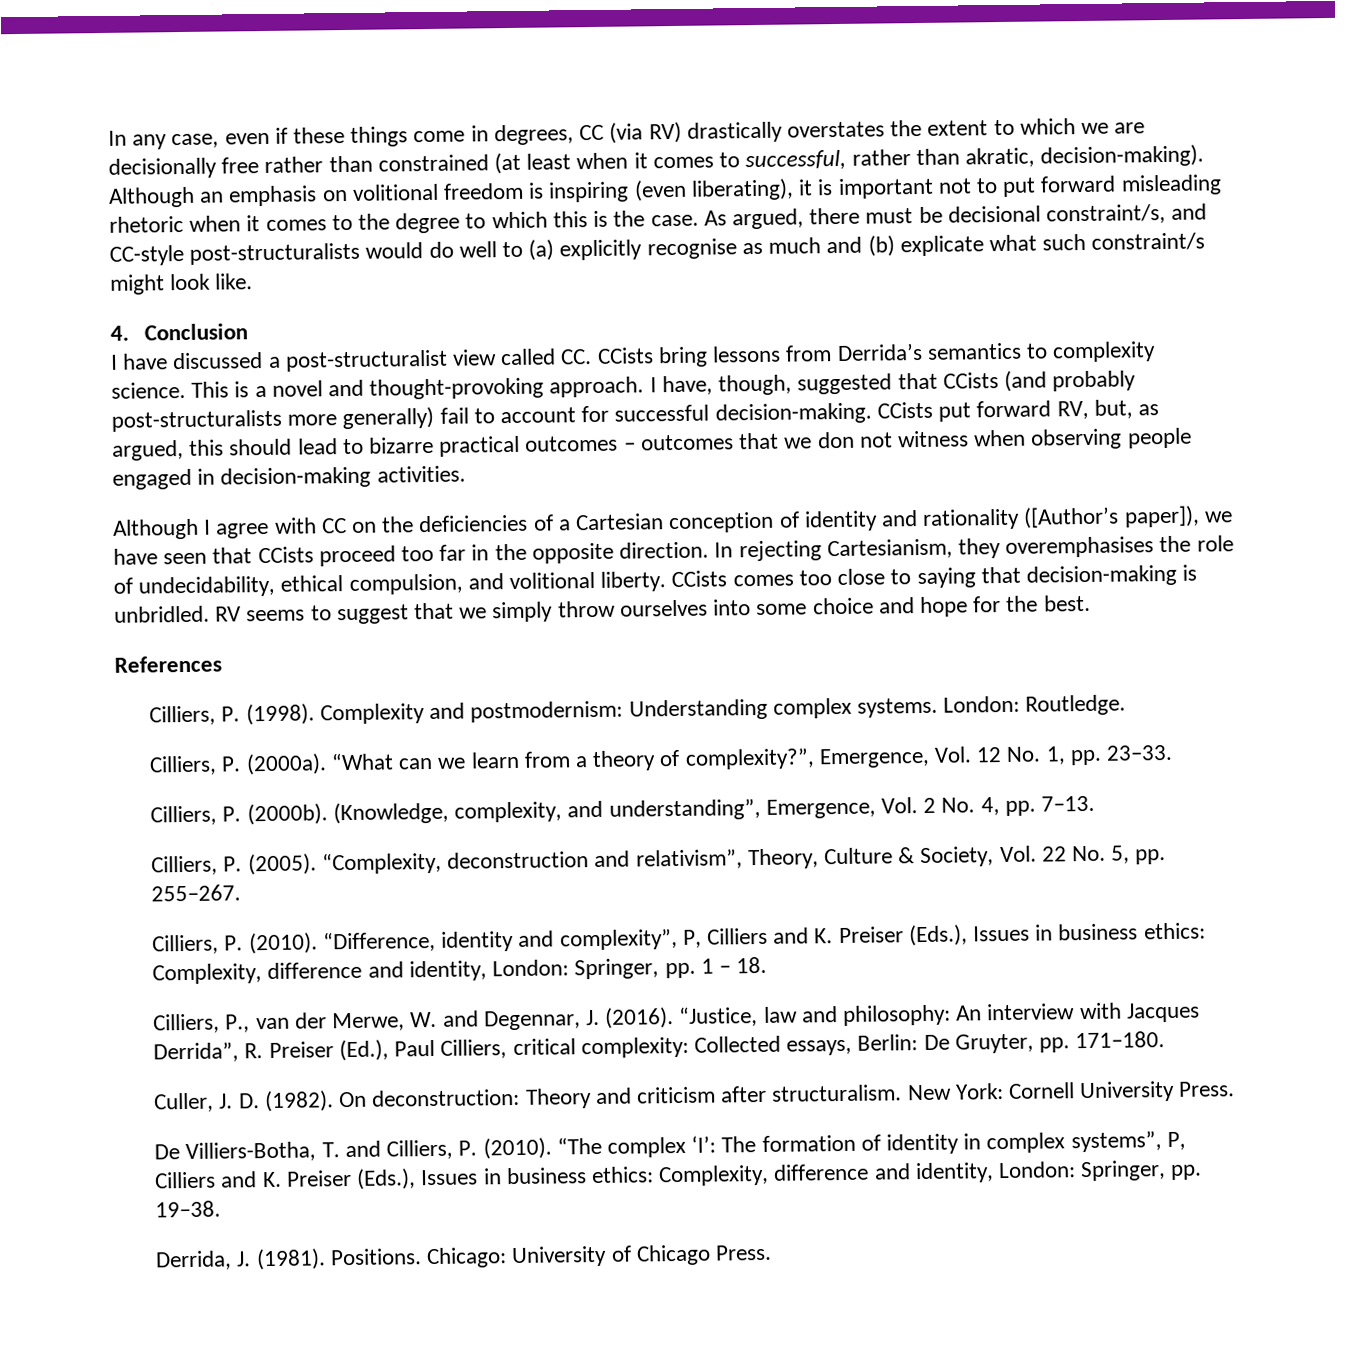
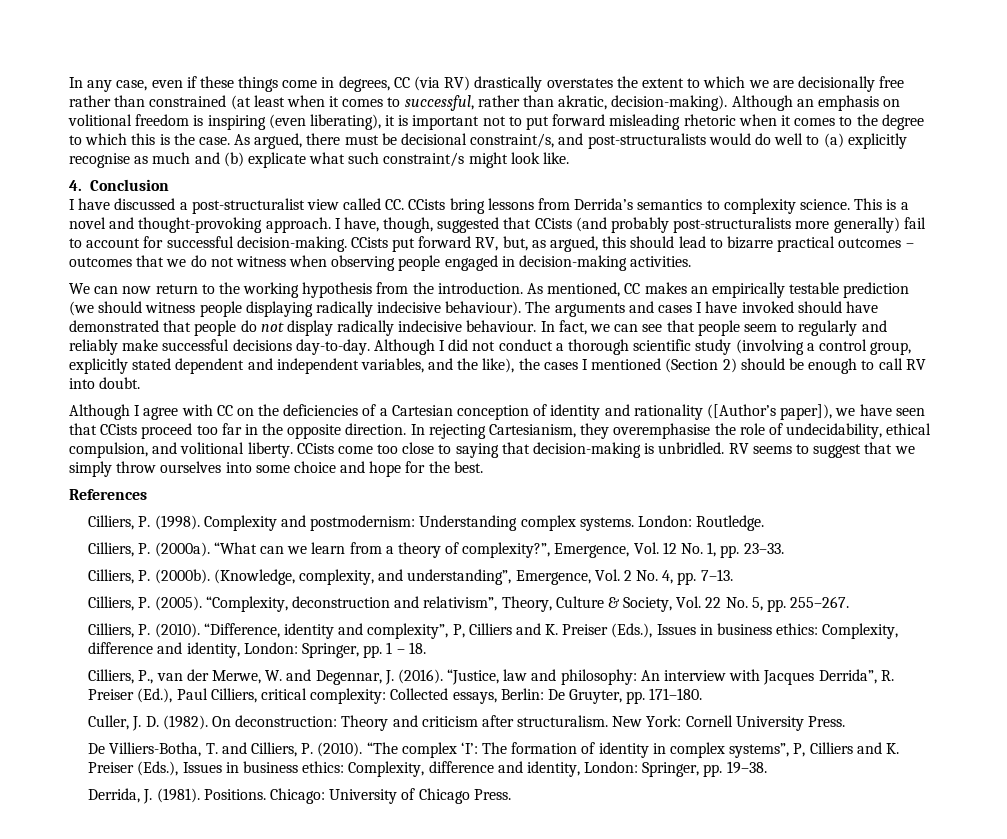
- As argued, there must be decisional constraint/s, and CC-style post-structuralists would do well to (a) explicitly recognise as much and (b) explicate what such constraint/s might look like.
+ As argued, there must be decisional constraint/s, and post-structuralists would do well to (a) explicitly recognise as much and (b) explicate what such constraint/s might look like.
- CCists put forward RV, but, as argued, this should lead to bizarre practical outcomes – outcomes that we don not witness when observing people engaged in decision-making activities.
+ CCists put forward RV, but, as argued, this should lead to bizarre practical outcomes – outcomes that we do not witness when observing people engaged in decision-making activities.
+ We can now return to the working hypothesis from the introduction. As mentioned, CC makes an empirically testable prediction (we should witness people displaying radically indecisive behaviour). The arguments and cases I have invoked should have demonstrated that people do not display radically indecisive behaviour. In fact, we can see that people seem to regularly and reliably make successful decisions day-to-day. Although I did not conduct a thorough scientific study (involving a control group, explicitly stated dependent and independent variables, and the like), the cases I mentioned (Section 2) should be enough to call RV into doubt.
- In rejecting Cartesianism, they overemphasises the role of undecidability, ethical compulsion, and volitional liberty.
+ In rejecting Cartesianism, they overemphasise the role of undecidability, ethical compulsion, and volitional liberty.
- CCists comes too close to saying that decision-making is unbridled.
+ CCists come too close to saying that decision-making is unbridled.

